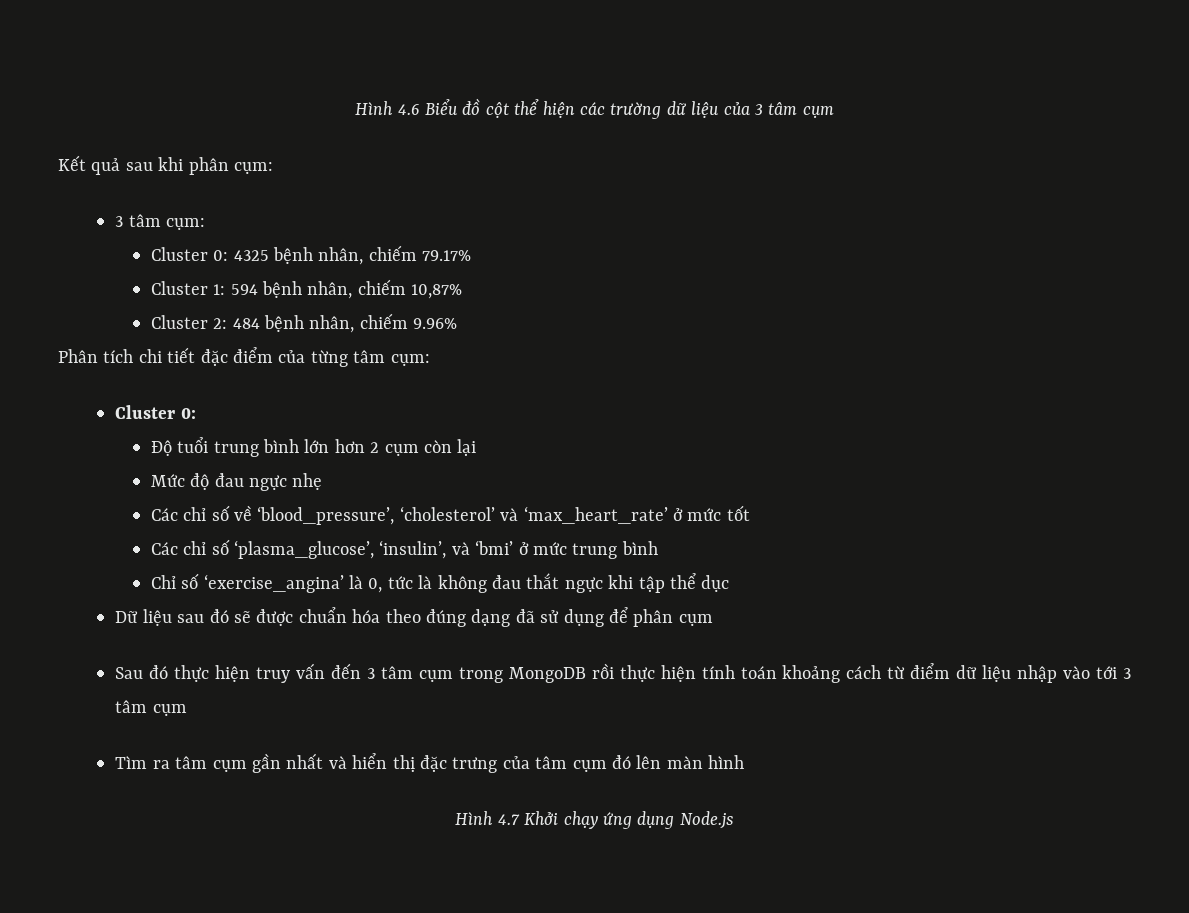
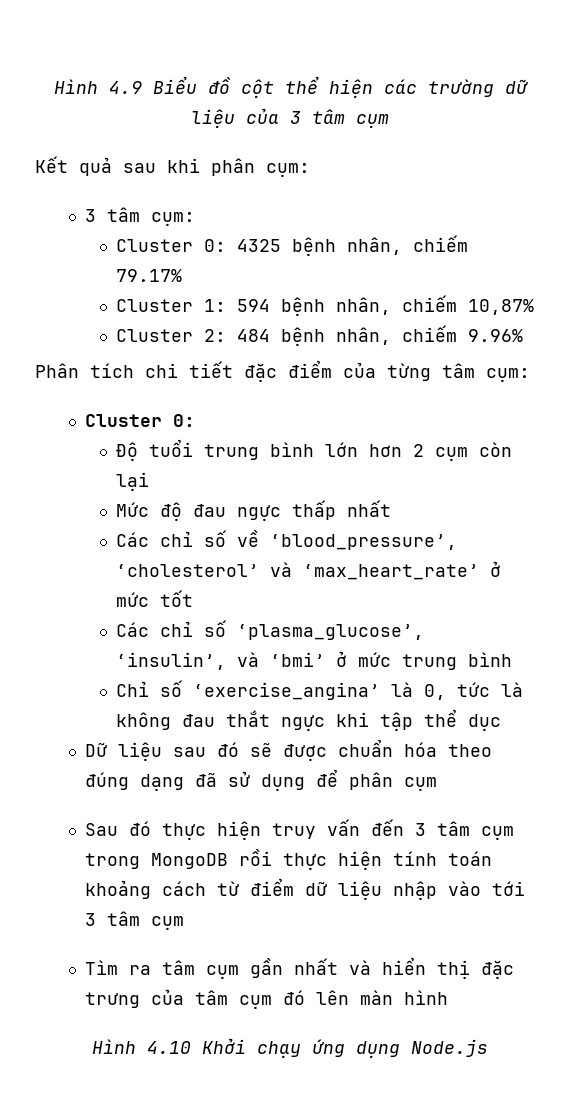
- Hình 4.6 Biểu đồ cột thể hiện các trường dữ liệu của 3 tâm cụm
+ Hình 4.9 Biểu đồ cột thể hiện các trường dữ liệu của 3 tâm cụm
- Mức độ đau ngực nhẹ
+ Mức độ đau ngực thấp nhất
- Hình 4.7 Khởi chạy ứng dụng Node.js
+ Hình 4.10 Khởi chạy ứng dụng Node.js

